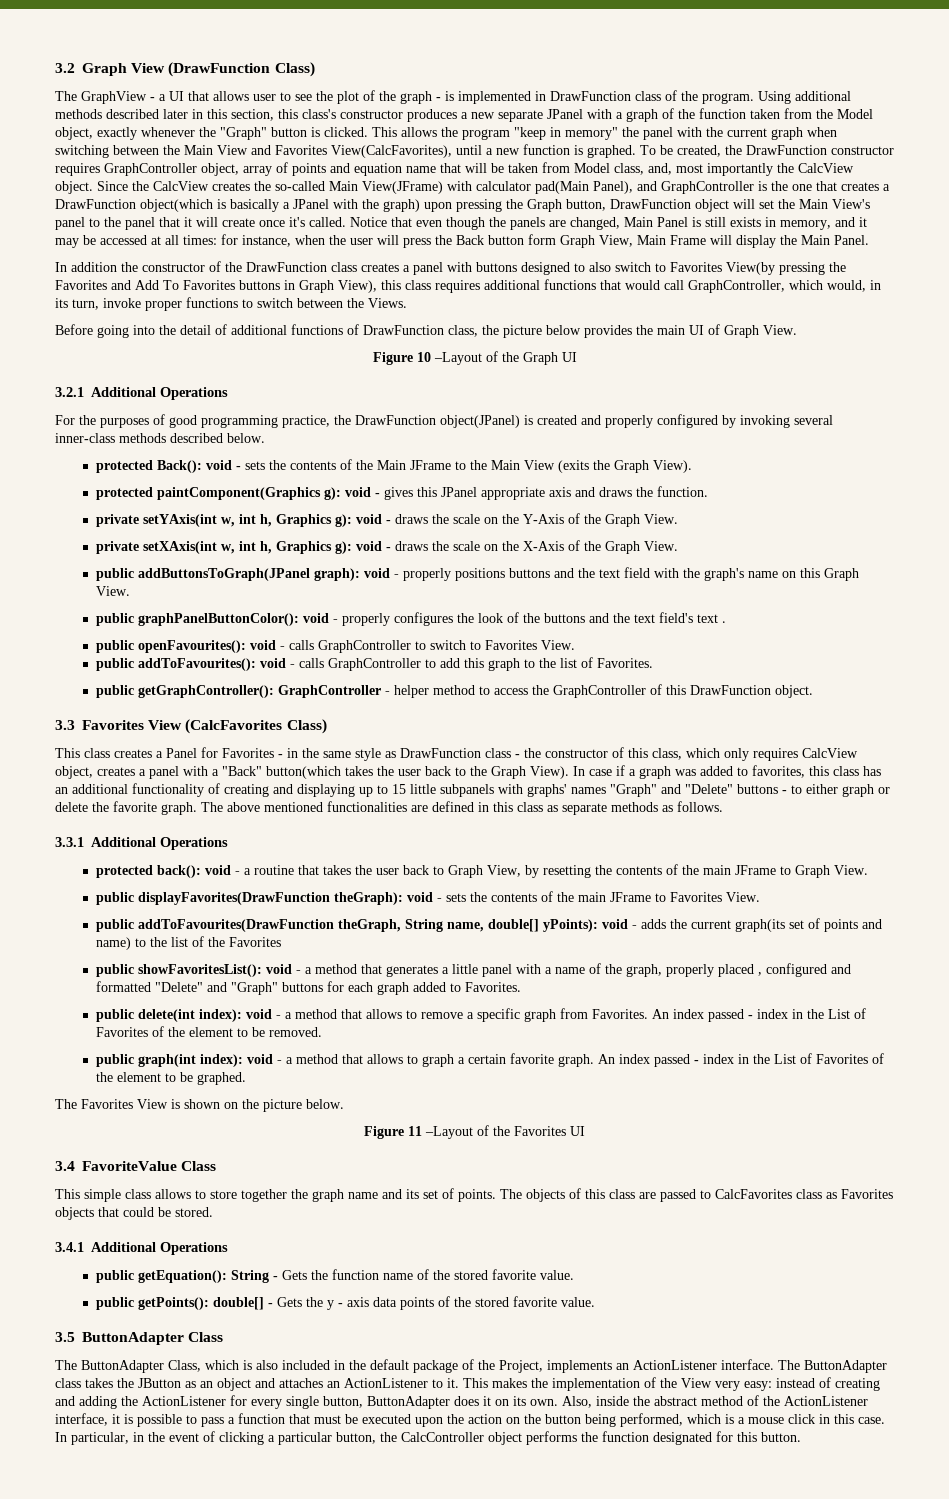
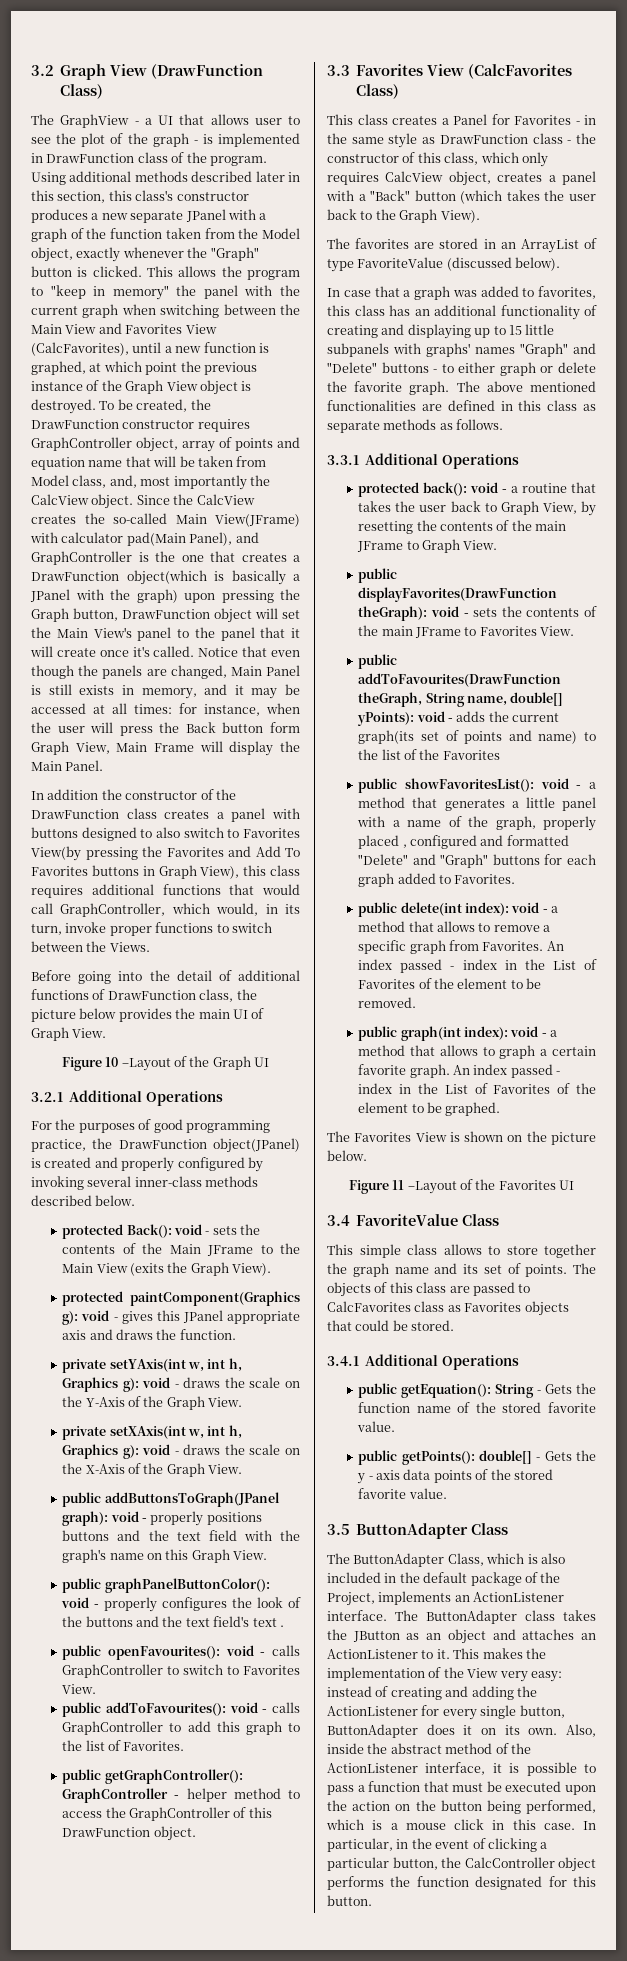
- This allows the program "keep in memory" the panel with the current graph when switching between the Main View and Favorites View(CalcFavorites), until a new function is graphed.
+ This allows the program to "keep in memory" the panel with the current graph when switching between the Main View and Favorites View (CalcFavorites), until a new function is graphed, at which point the previous instance of the Graph View object is destroyed.
- This class creates a Panel for Favorites - in the same style as DrawFunction class - the constructor of this class, which only requires CalcView object, creates a panel with a "Back" button(which takes the user back to the Graph View). In case if a graph was added to favorites, this class has an additional functionality of creating and displaying up to 15 little subpanels with graphs' names "Graph" and "Delete" buttons - to either graph or delete the favorite graph.
+ This class creates a Panel for Favorites - in the same style as DrawFunction class - the constructor of this class, which only requires CalcView object, creates a panel with a "Back" button (which takes the user back to the Graph View).
+ The favorites are stored in an ArrayList of type FavoriteValue (discussed below).
+ In case that a graph was added to favorites, this class has an additional functionality of creating and displaying up to 15 little subpanels with graphs' names "Graph" and "Delete" buttons - to either graph or delete the favorite graph.

